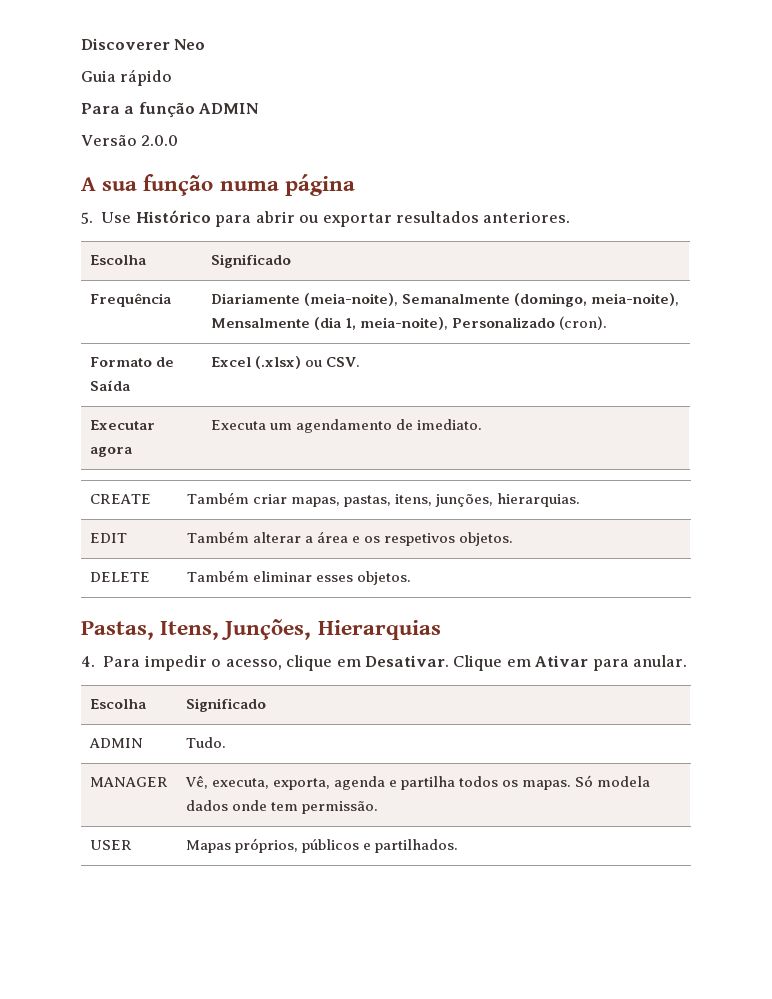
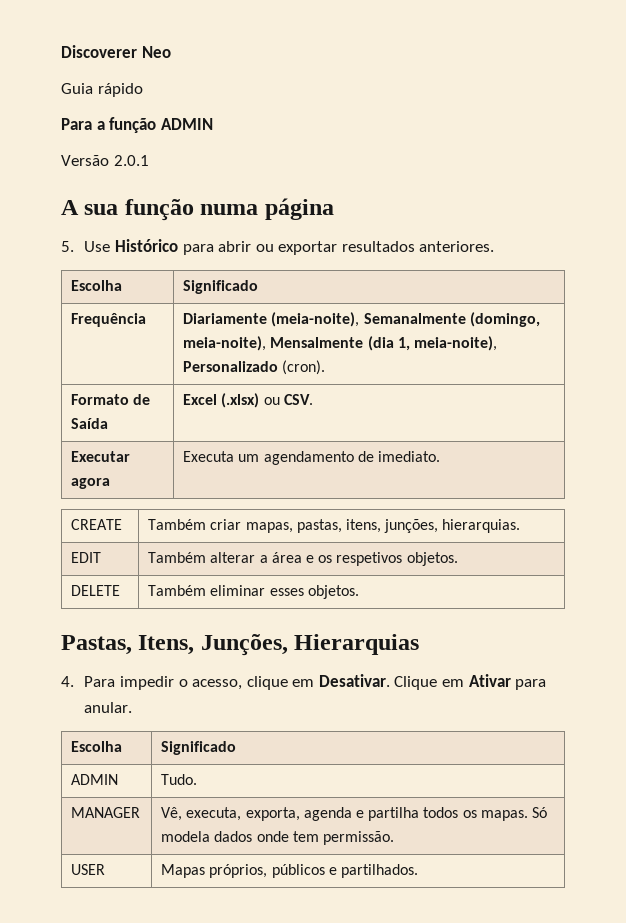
- Versão 2.0.0
+ Versão 2.0.1

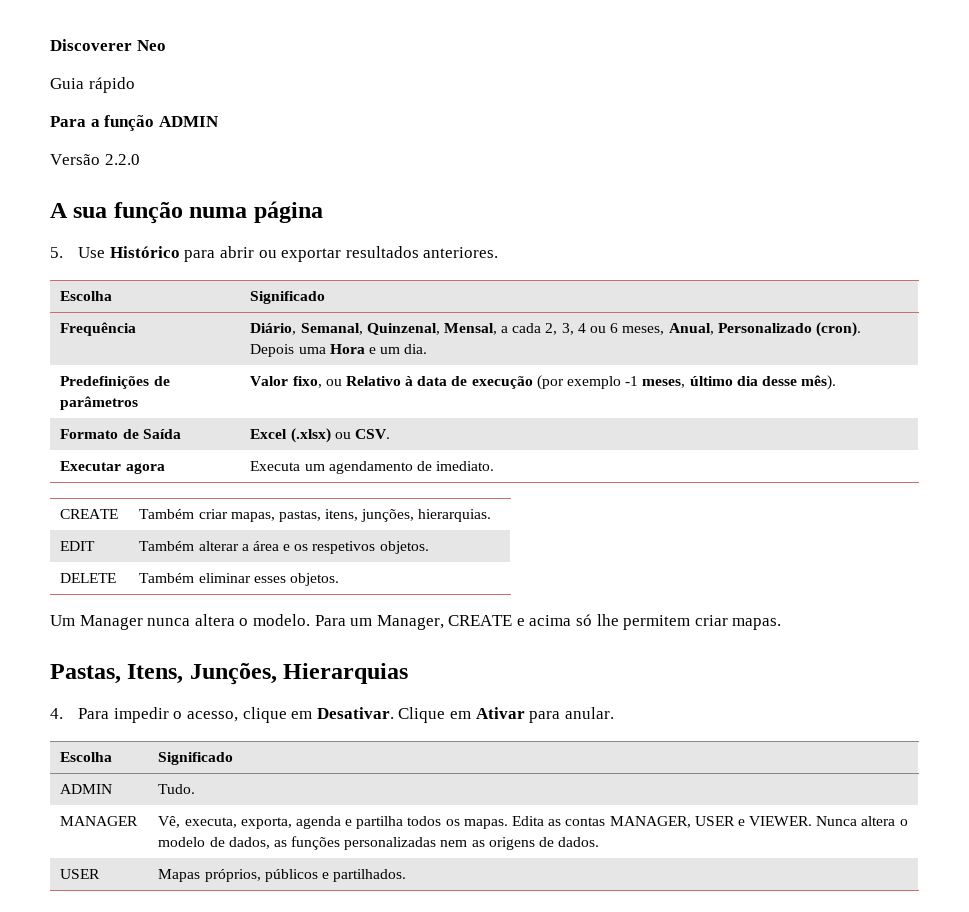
- Versão 2.0.1
+ Versão 2.2.0
- Frequência | Diariamente (meia-noite), Semanalmente (domingo, meia-noite), Mensalmente (dia 1, meia-noite), Personalizado (cron).
+ Frequência | Diário, Semanal, Quinzenal, Mensal, a cada 2, 3, 4 ou 6 meses, Anual, Personalizado (cron). Depois uma Hora e um dia.
+ Predefinições de parâmetros | Valor fixo, ou Relativo à data de execução (por exemplo -1 meses, último dia desse mês).
+ Um Manager nunca altera o modelo. Para um Manager, CREATE e acima só lhe permitem criar mapas.
- MANAGER | Vê, executa, exporta, agenda e partilha todos os mapas. Só modela dados onde tem permissão.
+ MANAGER | Vê, executa, exporta, agenda e partilha todos os mapas. Edita as contas MANAGER, USER e VIEWER. Nunca altera o modelo de dados, as funções personalizadas nem as origens de dados.

